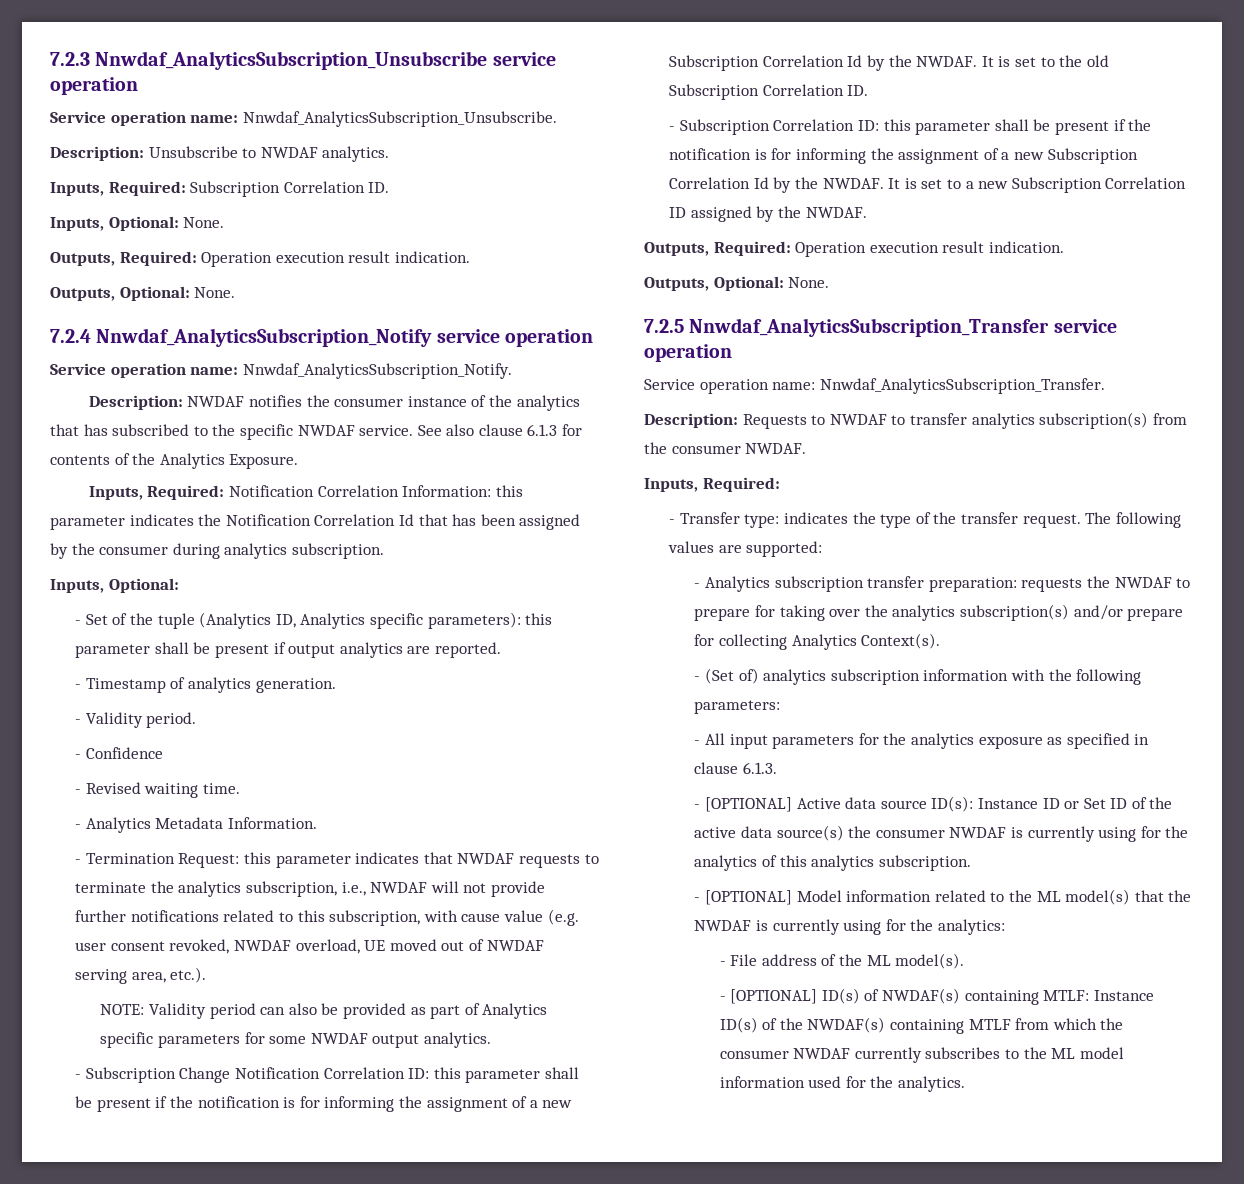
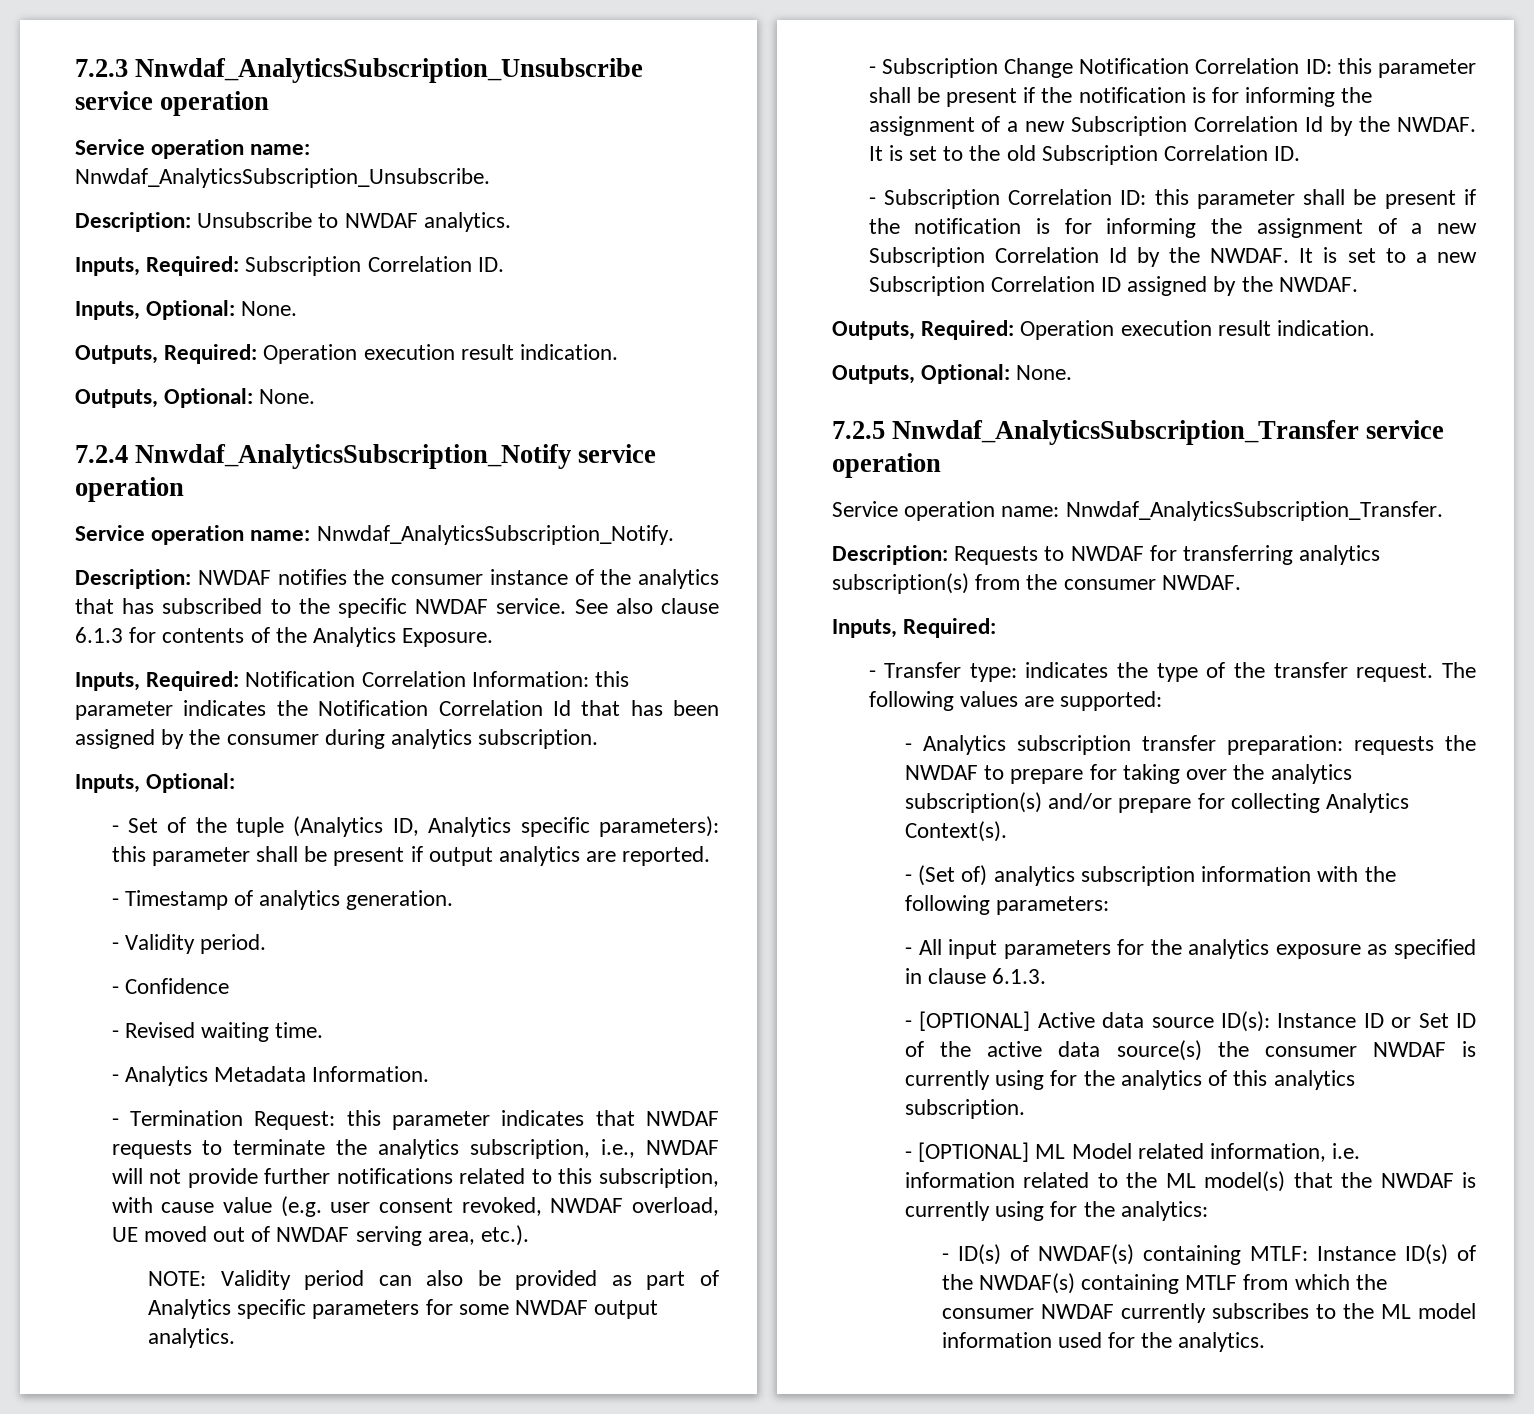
- Description: Requests to NWDAF to transfer analytics subscription(s) from the consumer NWDAF.
+ Description: Requests to NWDAF for transferring analytics subscription(s) from the consumer NWDAF.
- - [OPTIONAL] Model information related to the ML model(s) that the NWDAF is currently using for the analytics:
+ - [OPTIONAL] ML Model related information, i.e. information related to the ML model(s) that the NWDAF is currently using for the analytics:
- - File address of the ML model(s).
- - [OPTIONAL] ID(s) of NWDAF(s) containing MTLF: Instance ID(s) of the NWDAF(s) containing MTLF from which the consumer NWDAF currently subscribes to the ML model information used for the analytics.
+ - ID(s) of NWDAF(s) containing MTLF: Instance ID(s) of the NWDAF(s) containing MTLF from which the consumer NWDAF currently subscribes to the ML model information used for the analytics.

